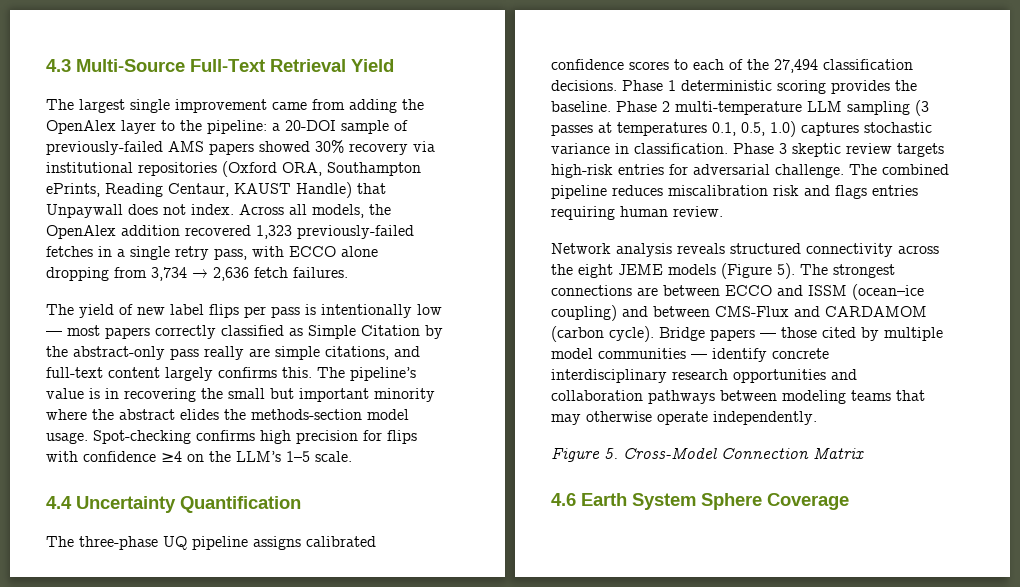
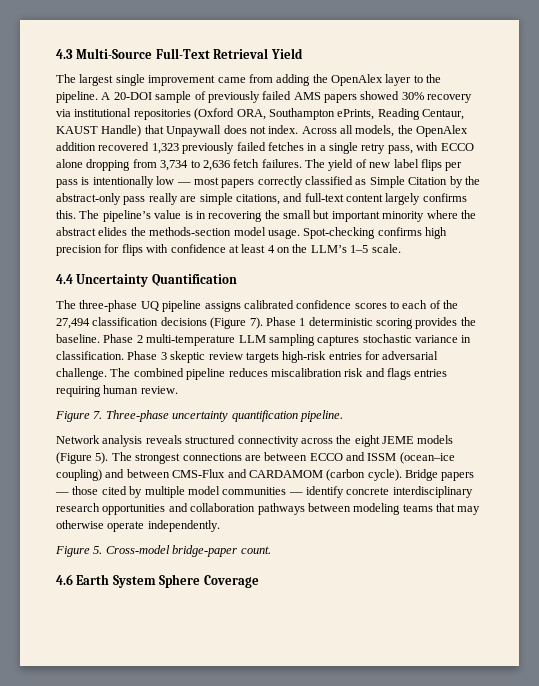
- The largest single improvement came from adding the OpenAlex layer to the pipeline: a 20-DOI sample of previously-failed AMS papers showed 30% recovery via institutional repositories (Oxford ORA, Southampton ePrints, Reading Centaur, KAUST Handle) that Unpaywall does not index.
+ The largest single improvement came from adding the OpenAlex layer to the pipeline. A 20-DOI sample of previously failed AMS papers showed 30% recovery via institutional repositories (Oxford ORA, Southampton ePrints, Reading Centaur, KAUST Handle) that Unpaywall does not index.
- Across all models, the OpenAlex addition recovered 1,323 previously-failed fetches in a single retry pass, with ECCO alone dropping from 3,734 → 2,636 fetch failures.
- The yield of new label flips per pass is intentionally low — most papers correctly classified as Simple Citation by the abstract-only pass really are simple citations, and full-text content largely confirms this.
+ Across all models, the OpenAlex addition recovered 1,323 previously failed fetches in a single retry pass, with ECCO alone dropping from 3,734 to 2,636 fetch failures. The yield of new label flips per pass is intentionally low — most papers correctly classified as Simple Citation by the abstract-only pass really are simple citations, and full-text content largely confirms this.
- Spot-checking confirms high precision for flips with confidence ≥4 on the LLM’s 1–5 scale.
+ Spot-checking confirms high precision for flips with confidence at least 4 on the LLM’s 1–5 scale.
- The three-phase UQ pipeline assigns calibrated confidence scores to each of the 27,494 classification decisions.
+ The three-phase UQ pipeline assigns calibrated confidence scores to each of the 27,494 classification decisions (Figure 7).
- Phase 2 multi-temperature LLM sampling (3 passes at temperatures 0.1, 0.5, 1.0) captures stochastic variance in classification.
+ Phase 2 multi-temperature LLM sampling captures stochastic variance in classification.
+ Figure 7. Three-phase uncertainty quantification pipeline.
- Figure 5. Cross-Model Connection Matrix
+ Figure 5. Cross-model bridge-paper count.

